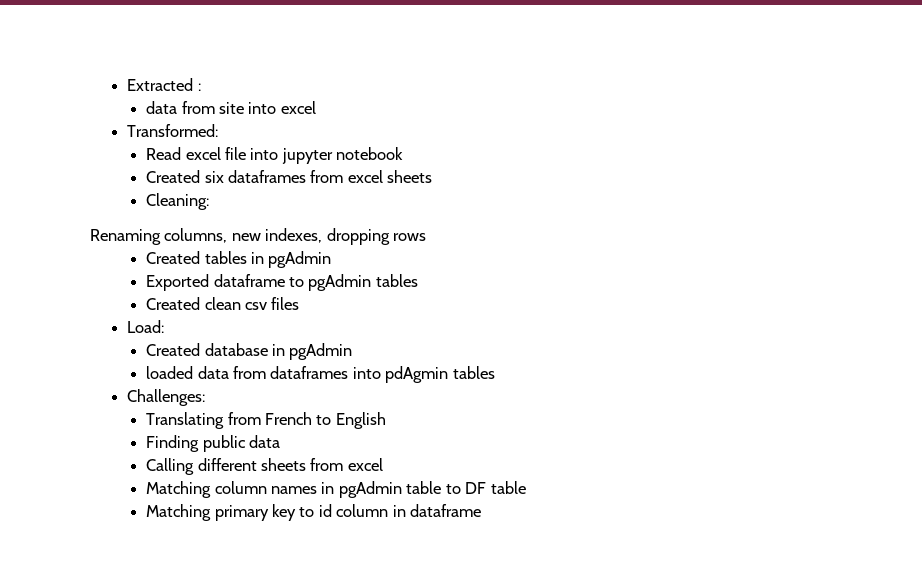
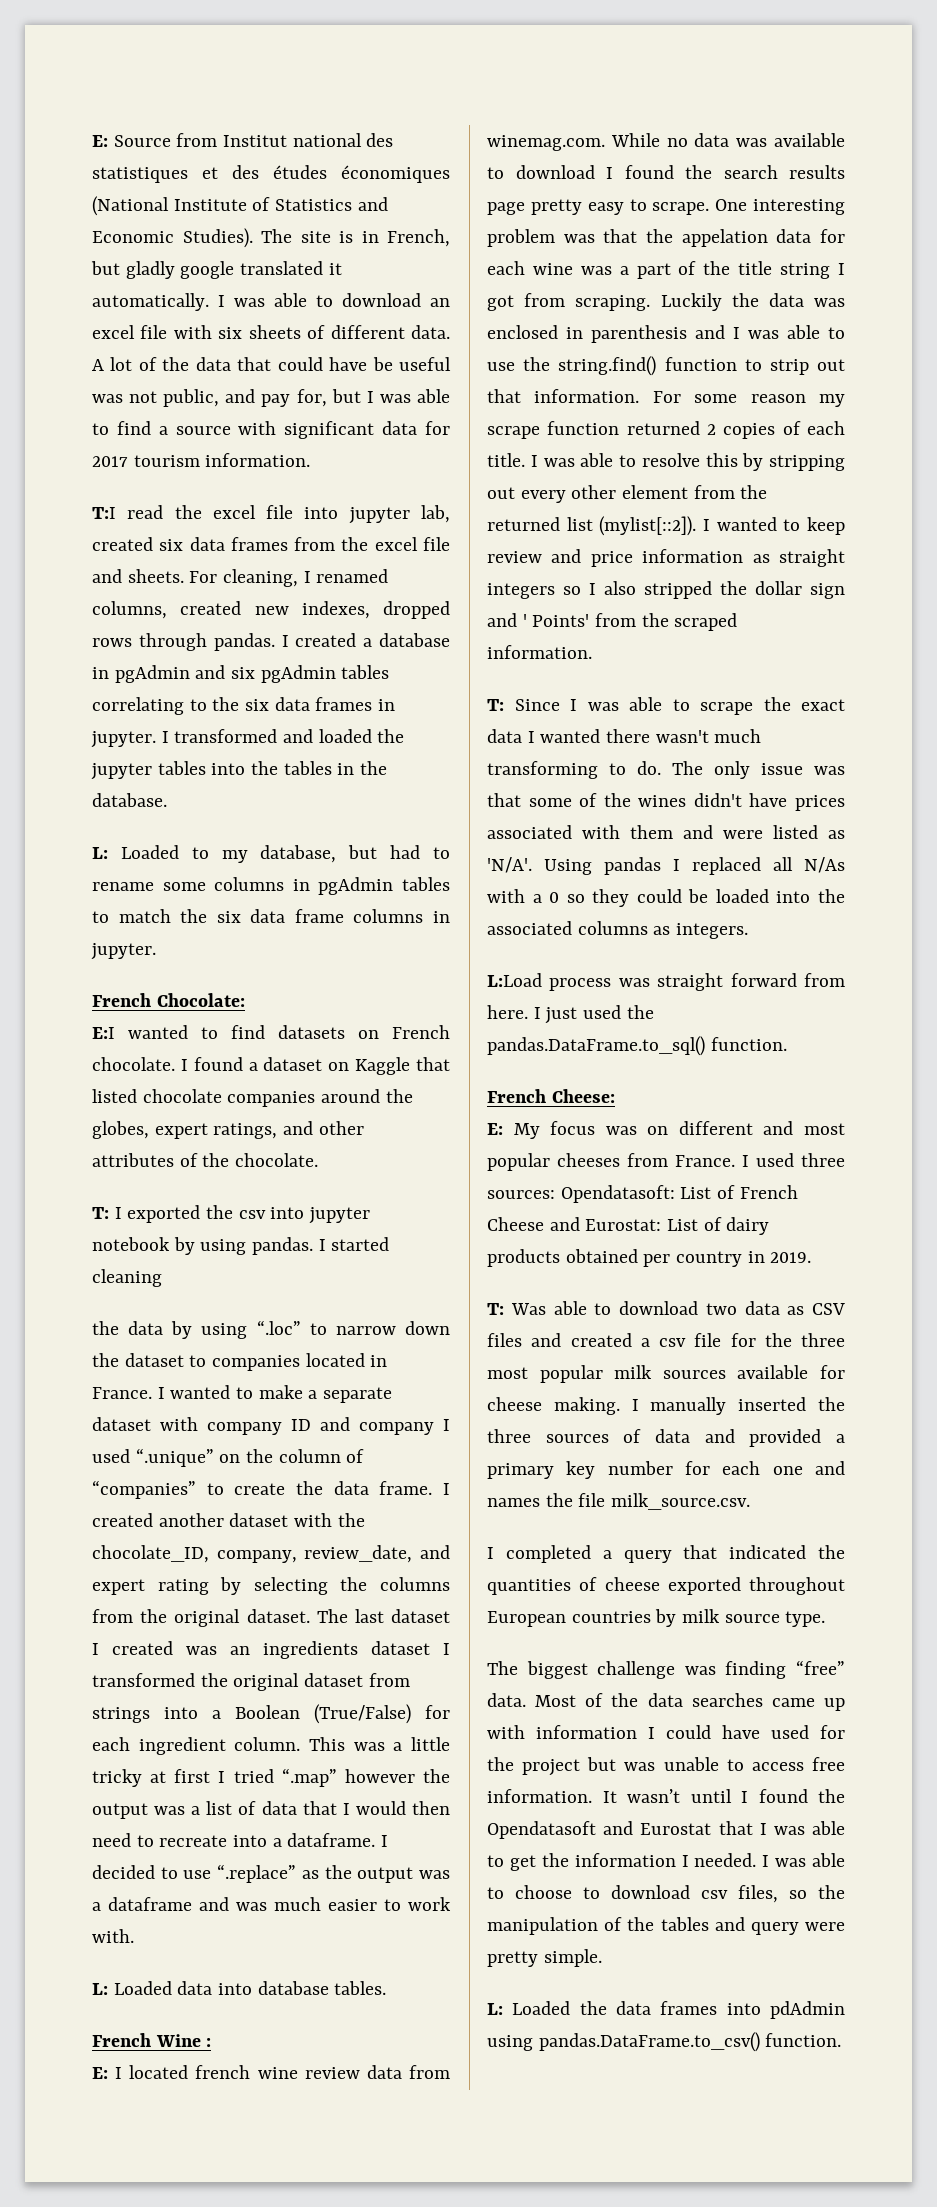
- Extracted :
- data from site into excel
- Transformed:
- Read excel file into jupyter notebook
- Created six dataframes from excel sheets
- Cleaning:
- Renaming columns, new indexes, dropping rows
- Created tables in pgAdmin
- Exported dataframe to pgAdmin tables
- Created clean csv files
- Load:
- Created database in pgAdmin
- loaded data from dataframes into pdAgmin tables
- Challenges:
- Translating from French to English
- Finding public data
- Calling different sheets from excel
- Matching column names in pgAdmin table to DF table
- Matching primary key to id column in dataframe
+ E: Source from Institut national des statistiques et des études économiques (National Institute of Statistics and Economic Studies). The site is in French, but gladly google translated it automatically. I was able to download an excel file with six sheets of different data. A lot of the data that could have be useful was not public, and pay for, but I was able to find a source with significant data for 2017 tourism information.
+ T:I read the excel file into jupyter lab, created six data frames from the excel file and sheets. For cleaning, I renamed columns, created new indexes, dropped rows through pandas. I created a database in pgAdmin and six pgAdmin tables correlating to the six data frames in jupyter. I transformed and loaded the jupyter tables into the tables in the database.
+ L: Loaded to my database, but had to rename some columns in pgAdmin tables to match the six data frame columns in jupyter.
+ French Chocolate:
+ E:I wanted to find datasets on French chocolate. I found a dataset on Kaggle that listed chocolate companies around the globes, expert ratings, and other attributes of the chocolate.
+ T: I exported the csv into jupyter notebook by using pandas. I started cleaning
+ the data by using “.loc” to narrow down the dataset to companies located in France. I wanted to make a separate dataset with company ID and company I used “.unique” on the column of “companies” to create the data frame. I created another dataset with the chocolate_ID, company, review_date, and expert rating by selecting the columns from the original dataset. The last dataset I created was an ingredients dataset I transformed the original dataset from strings into a Boolean (True/False) for each ingredient column. This was a little tricky at first I tried “.map” however the output was a list of data that I would then need to recreate into a dataframe. I decided to use “.replace” as the output was a dataframe and was much easier to work with.
+ L: Loaded data into database tables.
+ French Wine :
+ E: I located french wine review data from winemag.com. While no data was available to download I found the search results page pretty easy to scrape. One interesting problem was that the appelation data for each wine was a part of the title string I got from scraping. Luckily the data was enclosed in parenthesis and I was able to use the string.find() function to strip out that information. For some reason my scrape function returned 2 copies of each title. I was able to resolve this by stripping out every other element from the returned list (mylist[::2]). I wanted to keep review and price information as straight integers so I also stripped the dollar sign and ' Points' from the scraped information.
+ T: Since I was able to scrape the exact data I wanted there wasn't much transforming to do. The only issue was that some of the wines didn't have prices associated with them and were listed as 'N/A'. Using pandas I replaced all N/As with a 0 so they could be loaded into the associated columns as integers.
+ L:Load process was straight forward from here. I just used the pandas.DataFrame.to_sql() function.
+ French Cheese:
+ E: My focus was on different and most popular cheeses from France. I used three sources: Opendatasoft: List of French Cheese and Eurostat: List of dairy products obtained per country in 2019.
+ T: Was able to download two data as CSV files and created a csv file for the three most popular milk sources available for cheese making. I manually inserted the three sources of data and provided a primary key number for each one and names the file milk_source.csv.
+ I completed a query that indicated the quantities of cheese exported throughout European countries by milk source type.
+ The biggest challenge was finding “free” data. Most of the data searches came up with information I could have used for the project but was unable to access free information. It wasn’t until I found the Opendatasoft and Eurostat that I was able to get the information I needed. I was able to choose to download csv files, so the manipulation of the tables and query were pretty simple.
+ L: Loaded the data frames into pdAdmin using pandas.DataFrame.to_csv() function.

